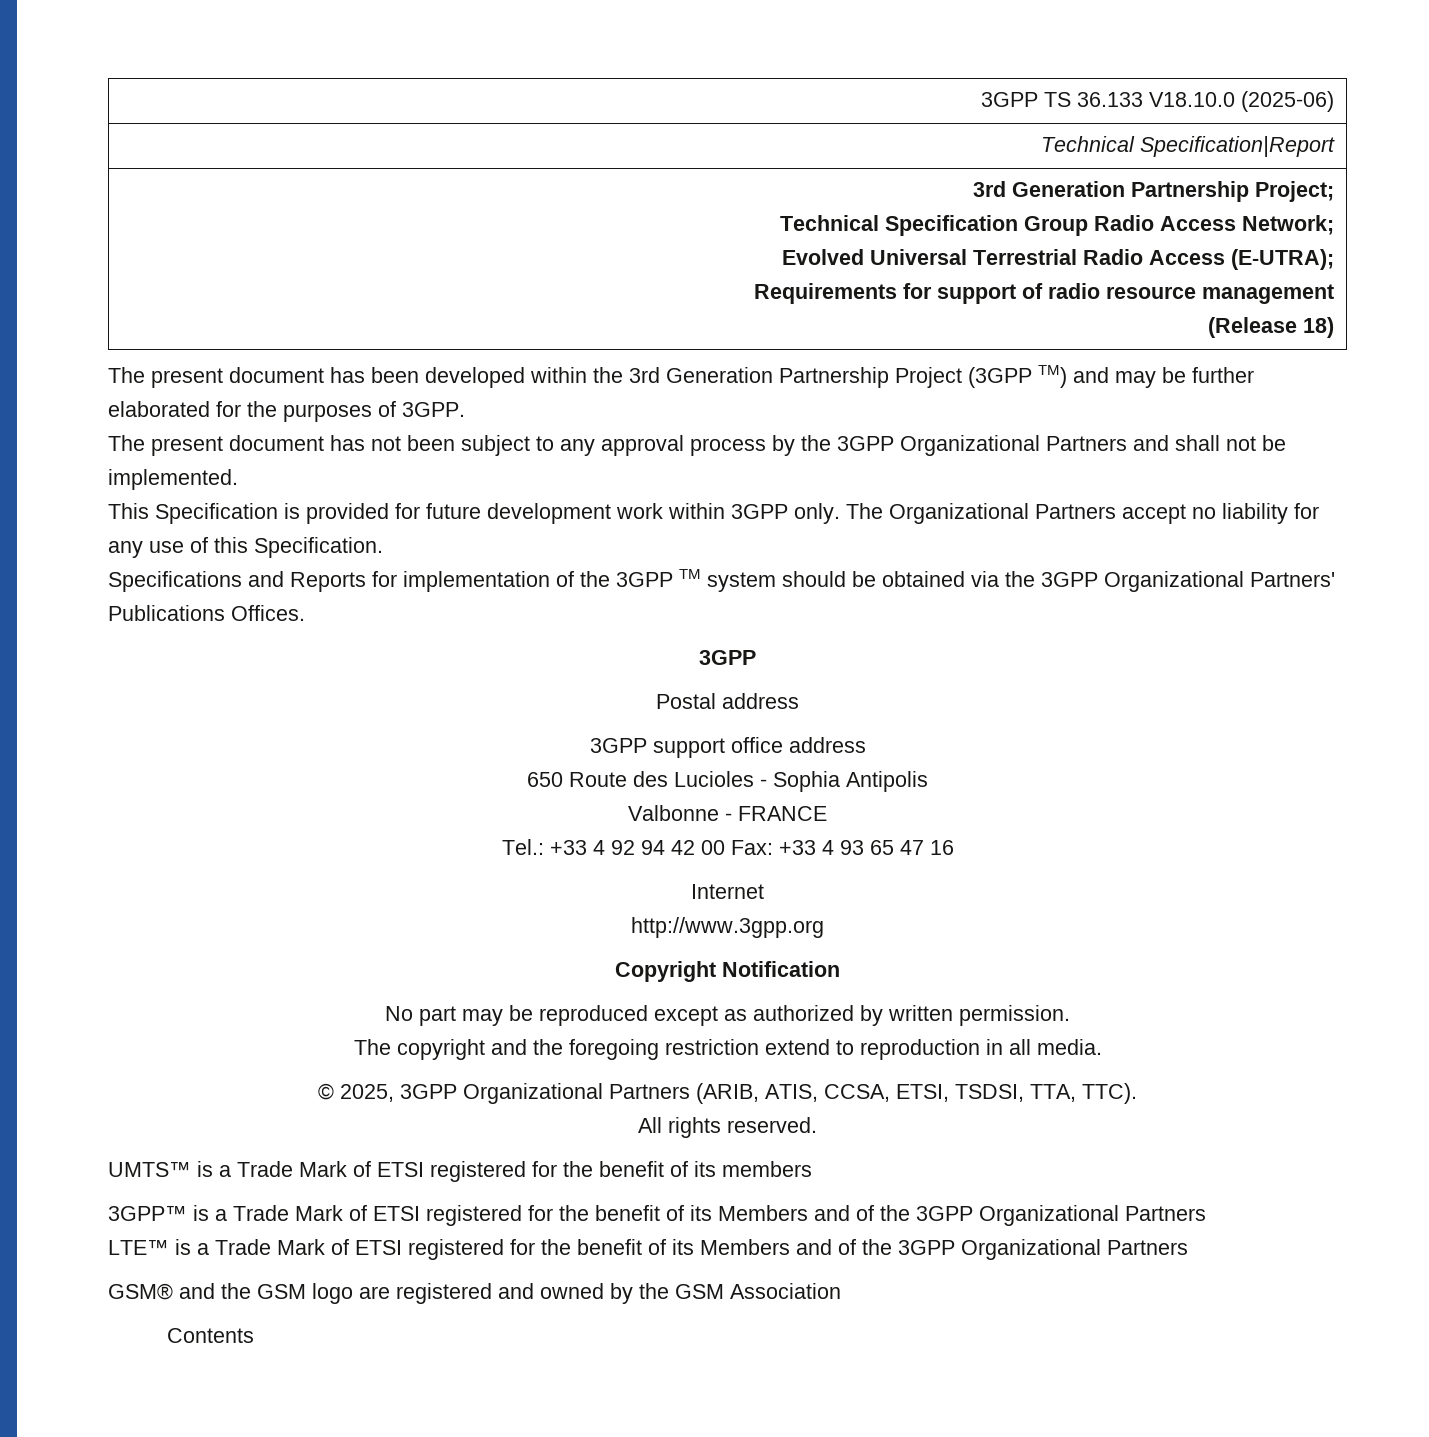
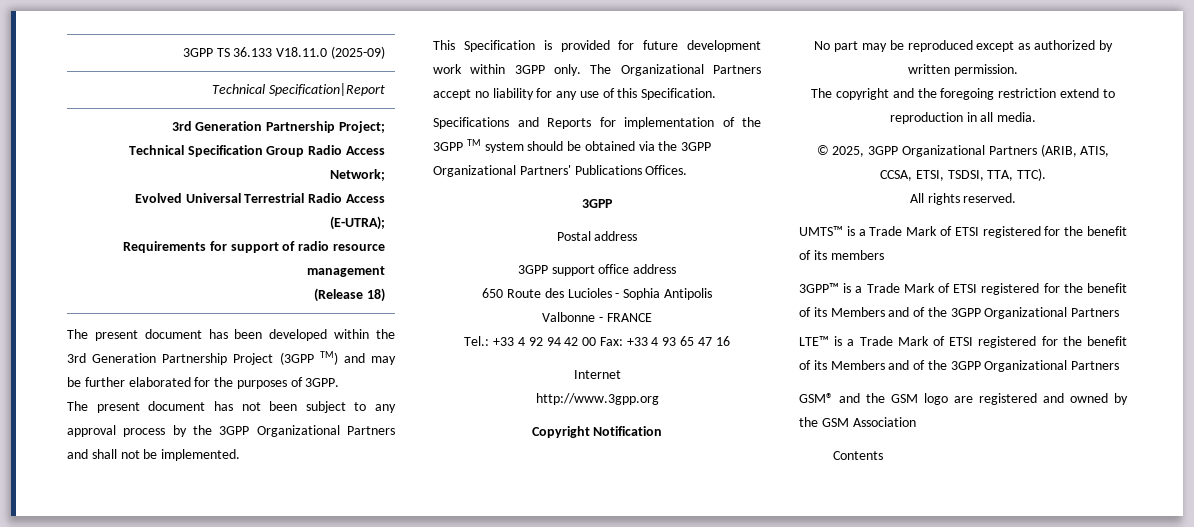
- 3GPP TS 36.133 V18.10.0 (2025-06)
+ 3GPP TS 36.133 V18.11.0 (2025-09)

